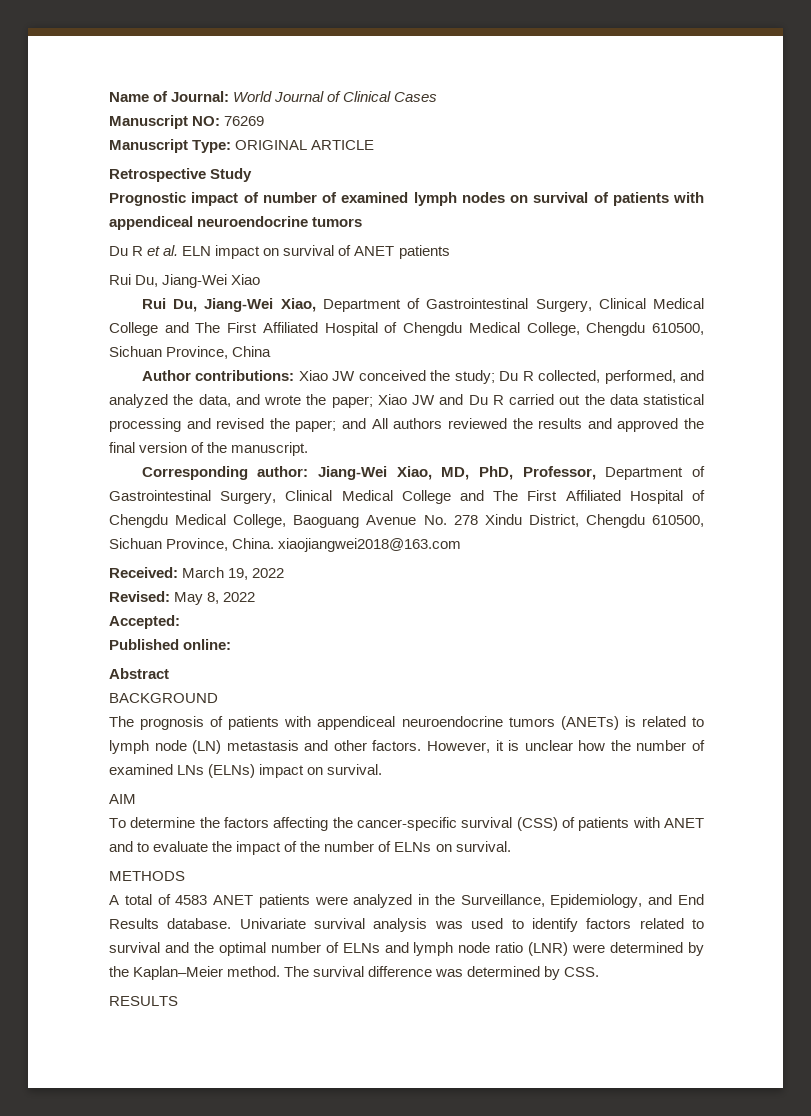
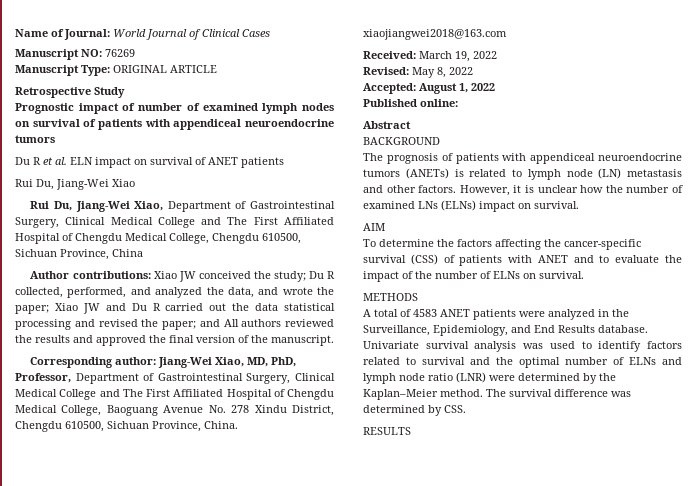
- Accepted:
+ Accepted: August 1, 2022

